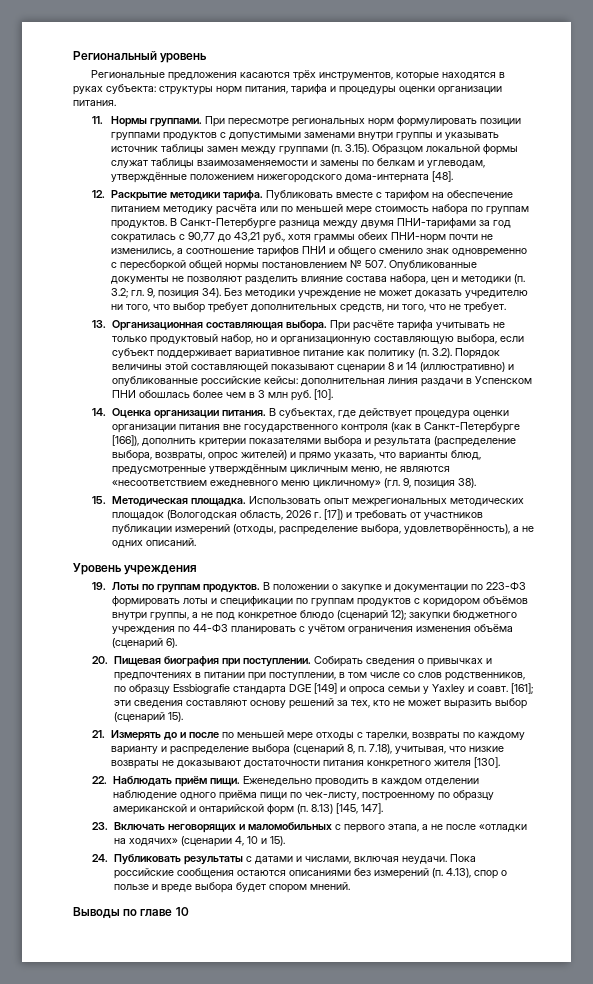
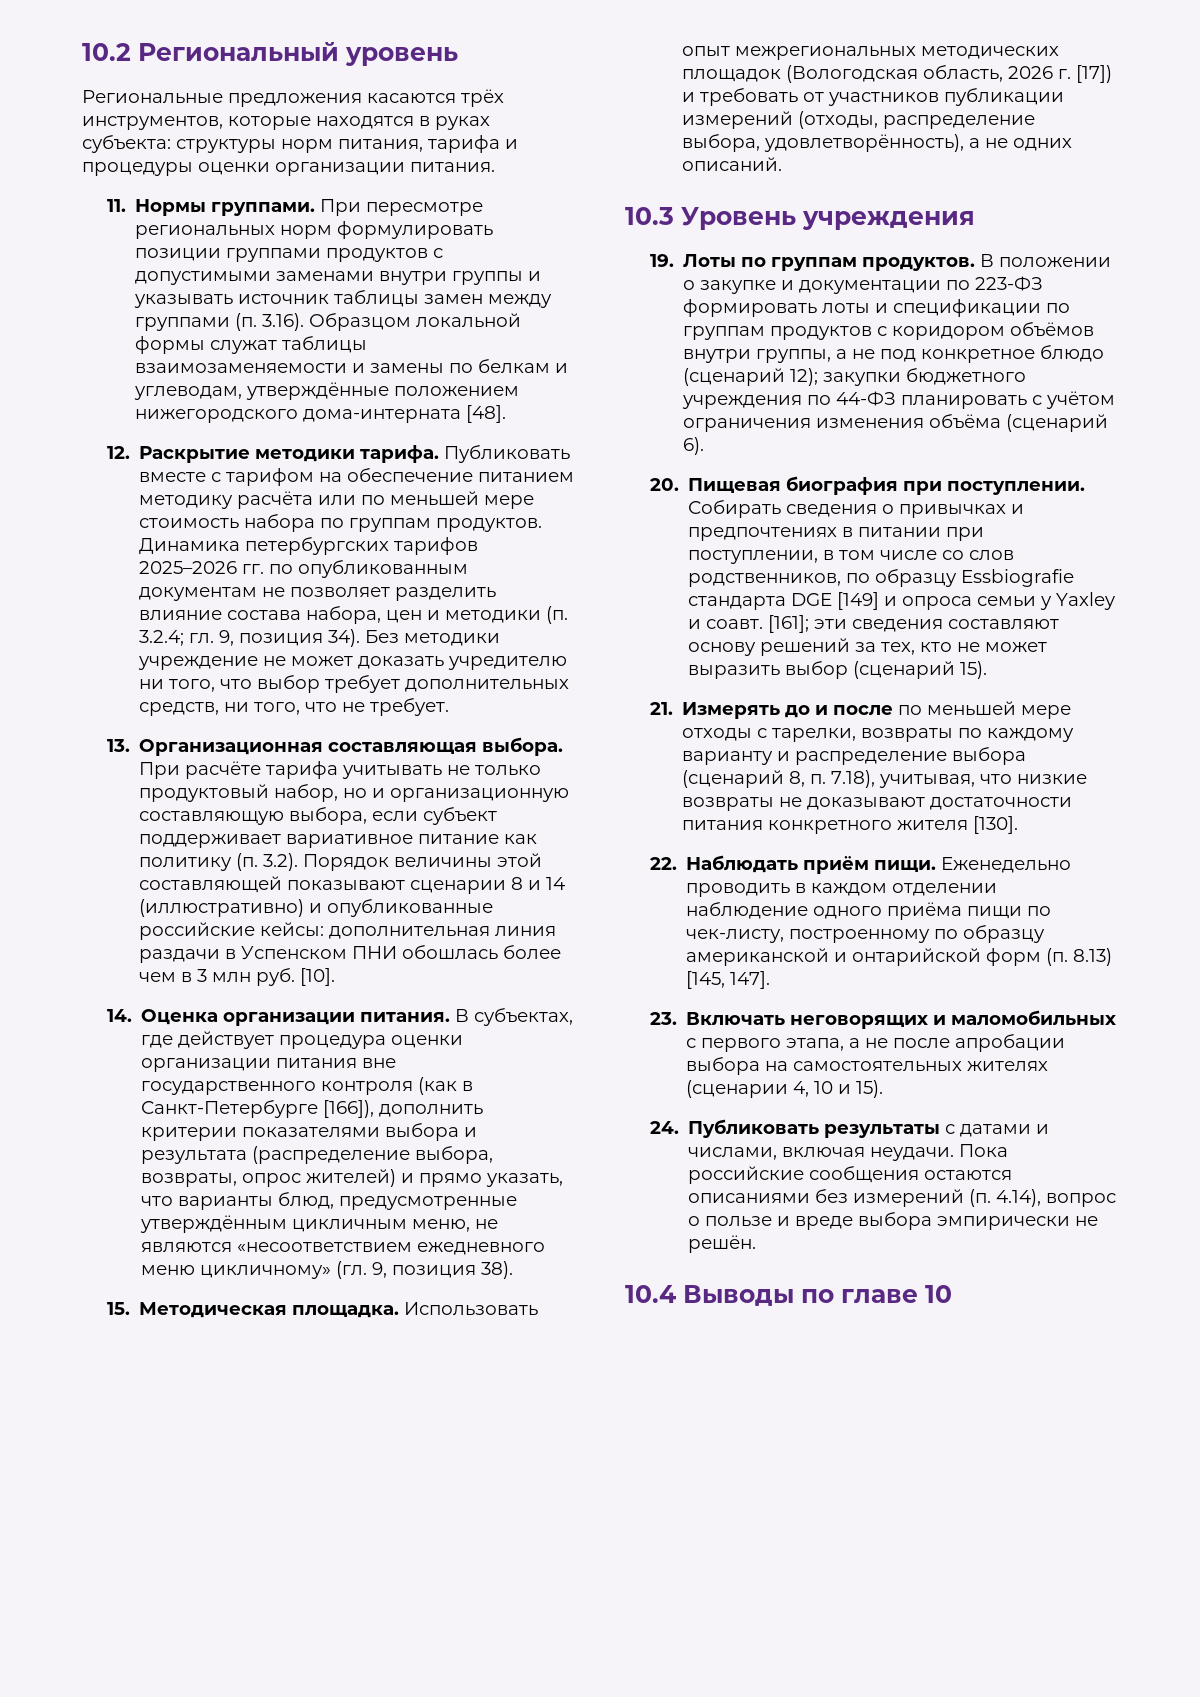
- Региональный уровень
+ 10.2 Региональный уровень
- При пересмотре региональных норм формулировать позиции группами продуктов с допустимыми заменами внутри группы и указывать источник таблицы замен между группами (п. 3.15). Образцом локальной формы служат таблицы взаимозаменяемости и замены по белкам и углеводам, утверждённые положением нижегородского дома-интерната [48].
+ При пересмотре региональных норм формулировать позиции группами продуктов с допустимыми заменами внутри группы и указывать источник таблицы замен между группами (п. 3.16). Образцом локальной формы служат таблицы взаимозаменяемости и замены по белкам и углеводам, утверждённые положением нижегородского дома-интерната [48].
- В Санкт-Петербурге разница между двумя ПНИ-тарифами за год сократилась с 90,77 до 43,21 руб., хотя граммы обеих ПНИ-норм почти не изменились, а соотношение тарифов ПНИ и общего сменило знак одновременно с пересборкой общей нормы постановлением № 507. Опубликованные документы не позволяют разделить влияние состава набора, цен и методики (п. 3.2; гл.
+ Динамика петербургских тарифов 2025–2026 гг. по опубликованным документам не позволяет разделить влияние состава набора, цен и методики (п. 3.2.4; гл.
- Уровень учреждения
+ 10.3 Уровень учреждения
- 23. Включать неговорящих и маломобильных с первого этапа, а не после «отладки на ходячих» (сценарии 4, 10 и 15).
+ 23. Включать неговорящих и маломобильных с первого этапа, а не после апробации выбора на самостоятельных жителях (сценарии 4, 10 и 15).
- Пока российские сообщения остаются описаниями без измерений (п. 4.13), спор о пользе и вреде выбора будет спором мнений.
- Выводы по главе 10
+ Пока российские сообщения остаются описаниями без измерений (п. 4.14), вопрос о пользе и вреде выбора эмпирически не решён.
+ 10.4 Выводы по главе 10

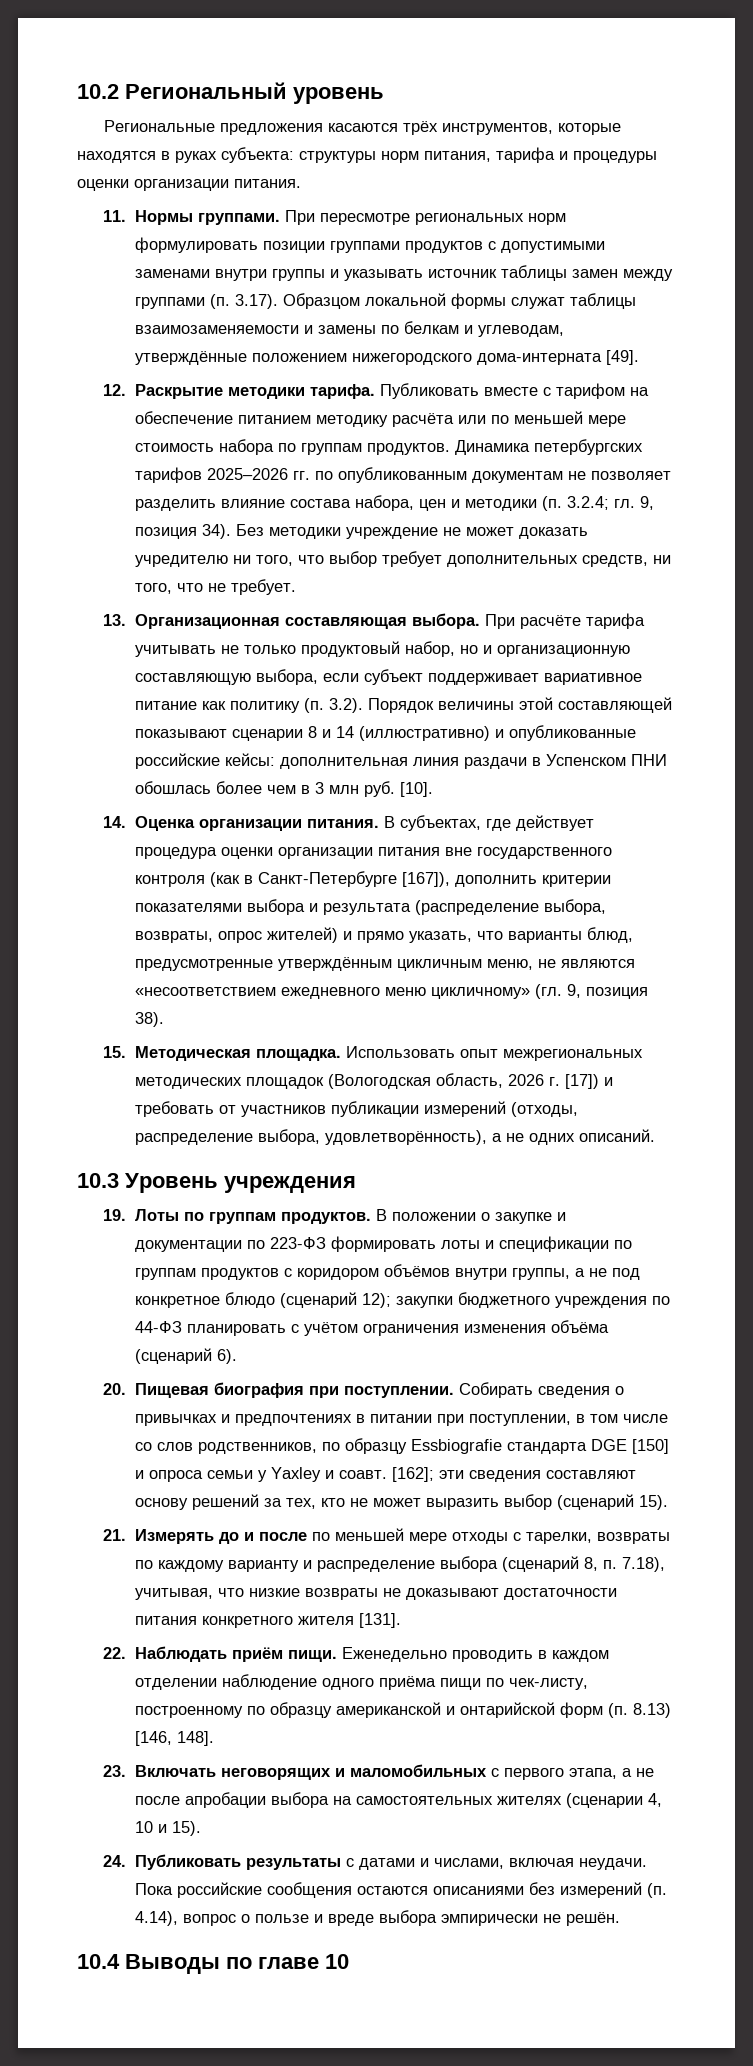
- При пересмотре региональных норм формулировать позиции группами продуктов с допустимыми заменами внутри группы и указывать источник таблицы замен между группами (п. 3.16). Образцом локальной формы служат таблицы взаимозаменяемости и замены по белкам и углеводам, утверждённые положением нижегородского дома-интерната [48].
+ При пересмотре региональных норм формулировать позиции группами продуктов с допустимыми заменами внутри группы и указывать источник таблицы замен между группами (п. 3.17). Образцом локальной формы служат таблицы взаимозаменяемости и замены по белкам и углеводам, утверждённые положением нижегородского дома-интерната [49].
- В субъектах, где действует процедура оценки организации питания вне государственного контроля (как в Санкт-Петербурге [166]), дополнить критерии показателями выбора и результата (распределение выбора, возвраты, опрос жителей) и прямо указать, что варианты блюд, предусмотренные утверждённым цикличным меню, не являются «несоответствием ежедневного меню цикличному» (гл.
+ В субъектах, где действует процедура оценки организации питания вне государственного контроля (как в Санкт-Петербурге [167]), дополнить критерии показателями выбора и результата (распределение выбора, возвраты, опрос жителей) и прямо указать, что варианты блюд, предусмотренные утверждённым цикличным меню, не являются «несоответствием ежедневного меню цикличному» (гл.
- Собирать сведения о привычках и предпочтениях в питании при поступлении, в том числе со слов родственников, по образцу Essbiografie стандарта DGE [149] и опроса семьи у Yaxley и соавт.
+ Собирать сведения о привычках и предпочтениях в питании при поступлении, в том числе со слов родственников, по образцу Essbiografie стандарта DGE [150] и опроса семьи у Yaxley и соавт.
- [161]; эти сведения составляют основу решений за тех, кто не может выразить выбор (сценарий 15).
+ [162]; эти сведения составляют основу решений за тех, кто не может выразить выбор (сценарий 15).
- 21. Измерять до и после по меньшей мере отходы с тарелки, возвраты по каждому варианту и распределение выбора (сценарий 8, п. 7.18), учитывая, что низкие возвраты не доказывают достаточности питания конкретного жителя [130].
+ 21. Измерять до и после по меньшей мере отходы с тарелки, возвраты по каждому варианту и распределение выбора (сценарий 8, п. 7.18), учитывая, что низкие возвраты не доказывают достаточности питания конкретного жителя [131].
- Еженедельно проводить в каждом отделении наблюдение одного приёма пищи по чек-листу, построенному по образцу американской и онтарийской форм (п. 8.13) [145, 147].
+ Еженедельно проводить в каждом отделении наблюдение одного приёма пищи по чек-листу, построенному по образцу американской и онтарийской форм (п. 8.13) [146, 148].

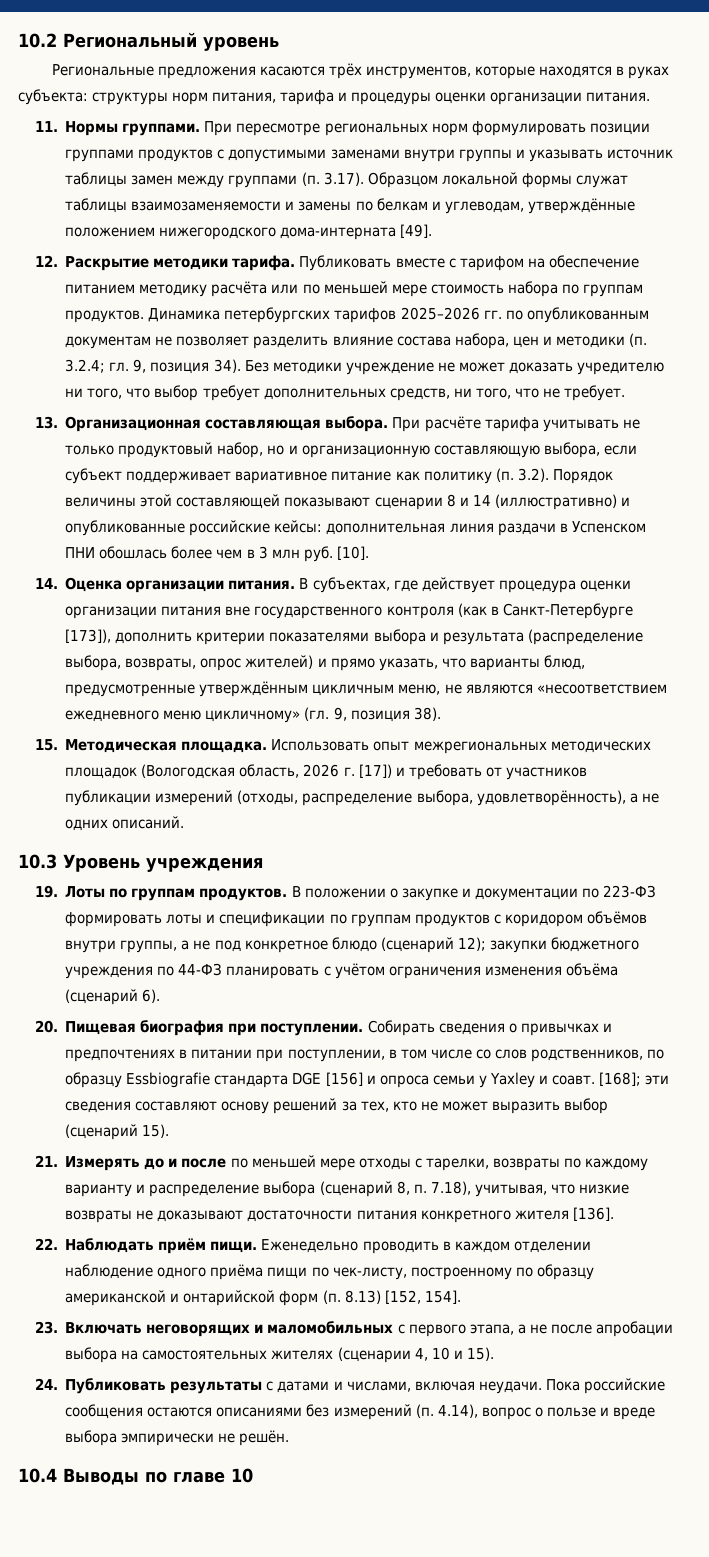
- В субъектах, где действует процедура оценки организации питания вне государственного контроля (как в Санкт-Петербурге [167]), дополнить критерии показателями выбора и результата (распределение выбора, возвраты, опрос жителей) и прямо указать, что варианты блюд, предусмотренные утверждённым цикличным меню, не являются «несоответствием ежедневного меню цикличному» (гл.
+ В субъектах, где действует процедура оценки организации питания вне государственного контроля (как в Санкт-Петербурге [173]), дополнить критерии показателями выбора и результата (распределение выбора, возвраты, опрос жителей) и прямо указать, что варианты блюд, предусмотренные утверждённым цикличным меню, не являются «несоответствием ежедневного меню цикличному» (гл.
- Собирать сведения о привычках и предпочтениях в питании при поступлении, в том числе со слов родственников, по образцу Essbiografie стандарта DGE [150] и опроса семьи у Yaxley и соавт.
+ Собирать сведения о привычках и предпочтениях в питании при поступлении, в том числе со слов родственников, по образцу Essbiografie стандарта DGE [156] и опроса семьи у Yaxley и соавт.
- [162]; эти сведения составляют основу решений за тех, кто не может выразить выбор (сценарий 15).
+ [168]; эти сведения составляют основу решений за тех, кто не может выразить выбор (сценарий 15).
- 21. Измерять до и после по меньшей мере отходы с тарелки, возвраты по каждому варианту и распределение выбора (сценарий 8, п. 7.18), учитывая, что низкие возвраты не доказывают достаточности питания конкретного жителя [131].
+ 21. Измерять до и после по меньшей мере отходы с тарелки, возвраты по каждому варианту и распределение выбора (сценарий 8, п. 7.18), учитывая, что низкие возвраты не доказывают достаточности питания конкретного жителя [136].
- Еженедельно проводить в каждом отделении наблюдение одного приёма пищи по чек-листу, построенному по образцу американской и онтарийской форм (п. 8.13) [146, 148].
+ Еженедельно проводить в каждом отделении наблюдение одного приёма пищи по чек-листу, построенному по образцу американской и онтарийской форм (п. 8.13) [152, 154].

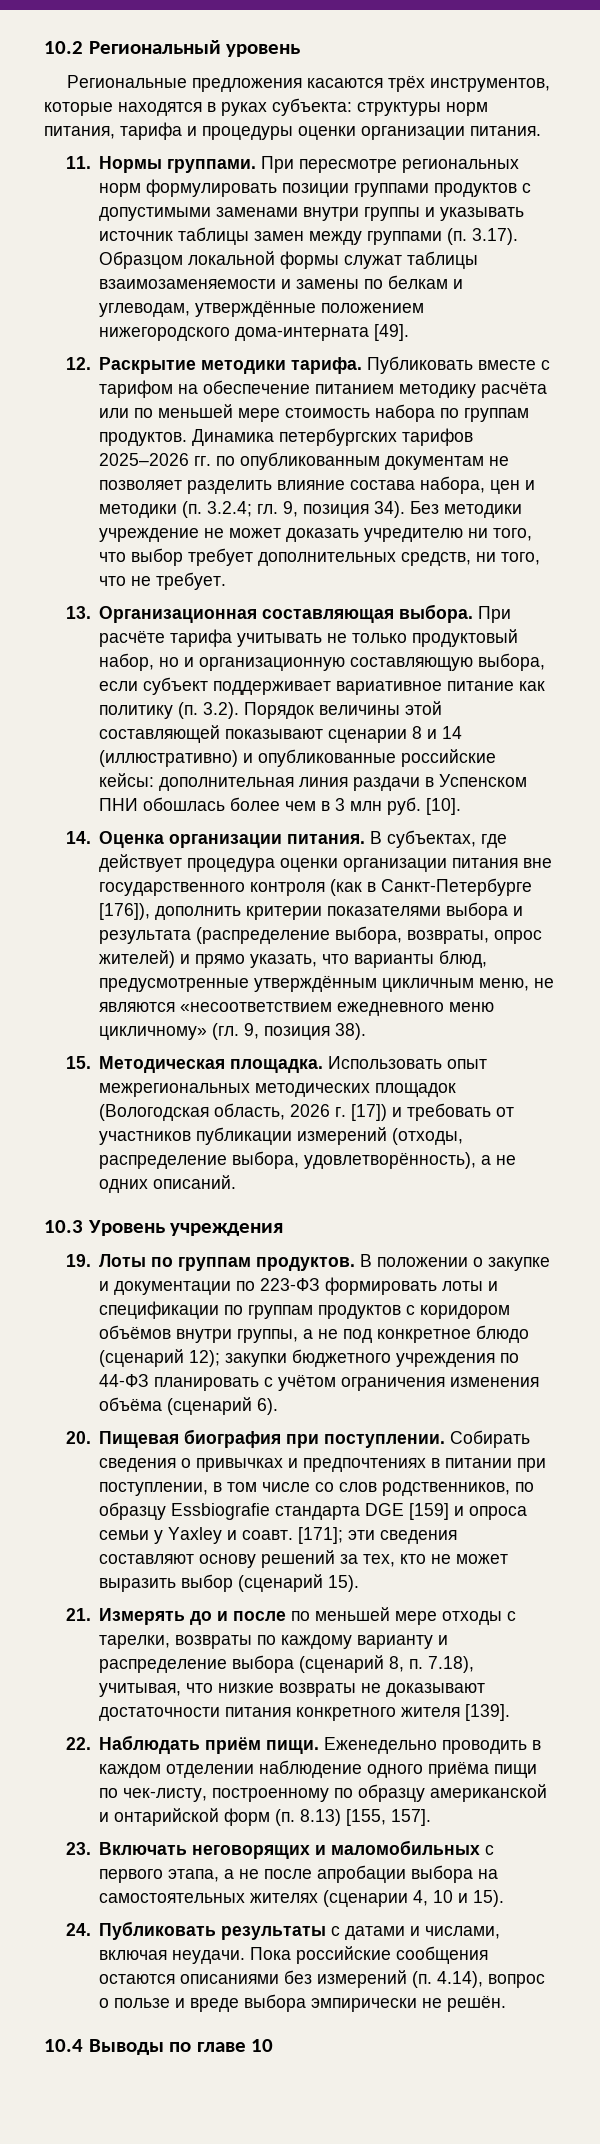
- В субъектах, где действует процедура оценки организации питания вне государственного контроля (как в Санкт-Петербурге [173]), дополнить критерии показателями выбора и результата (распределение выбора, возвраты, опрос жителей) и прямо указать, что варианты блюд, предусмотренные утверждённым цикличным меню, не являются «несоответствием ежедневного меню цикличному» (гл.
+ В субъектах, где действует процедура оценки организации питания вне государственного контроля (как в Санкт-Петербурге [176]), дополнить критерии показателями выбора и результата (распределение выбора, возвраты, опрос жителей) и прямо указать, что варианты блюд, предусмотренные утверждённым цикличным меню, не являются «несоответствием ежедневного меню цикличному» (гл.
- Собирать сведения о привычках и предпочтениях в питании при поступлении, в том числе со слов родственников, по образцу Essbiografie стандарта DGE [156] и опроса семьи у Yaxley и соавт.
+ Собирать сведения о привычках и предпочтениях в питании при поступлении, в том числе со слов родственников, по образцу Essbiografie стандарта DGE [159] и опроса семьи у Yaxley и соавт.
- [168]; эти сведения составляют основу решений за тех, кто не может выразить выбор (сценарий 15).
+ [171]; эти сведения составляют основу решений за тех, кто не может выразить выбор (сценарий 15).
- 21. Измерять до и после по меньшей мере отходы с тарелки, возвраты по каждому варианту и распределение выбора (сценарий 8, п. 7.18), учитывая, что низкие возвраты не доказывают достаточности питания конкретного жителя [136].
+ 21. Измерять до и после по меньшей мере отходы с тарелки, возвраты по каждому варианту и распределение выбора (сценарий 8, п. 7.18), учитывая, что низкие возвраты не доказывают достаточности питания конкретного жителя [139].
- Еженедельно проводить в каждом отделении наблюдение одного приёма пищи по чек-листу, построенному по образцу американской и онтарийской форм (п. 8.13) [152, 154].
+ Еженедельно проводить в каждом отделении наблюдение одного приёма пищи по чек-листу, построенному по образцу американской и онтарийской форм (п. 8.13) [155, 157].

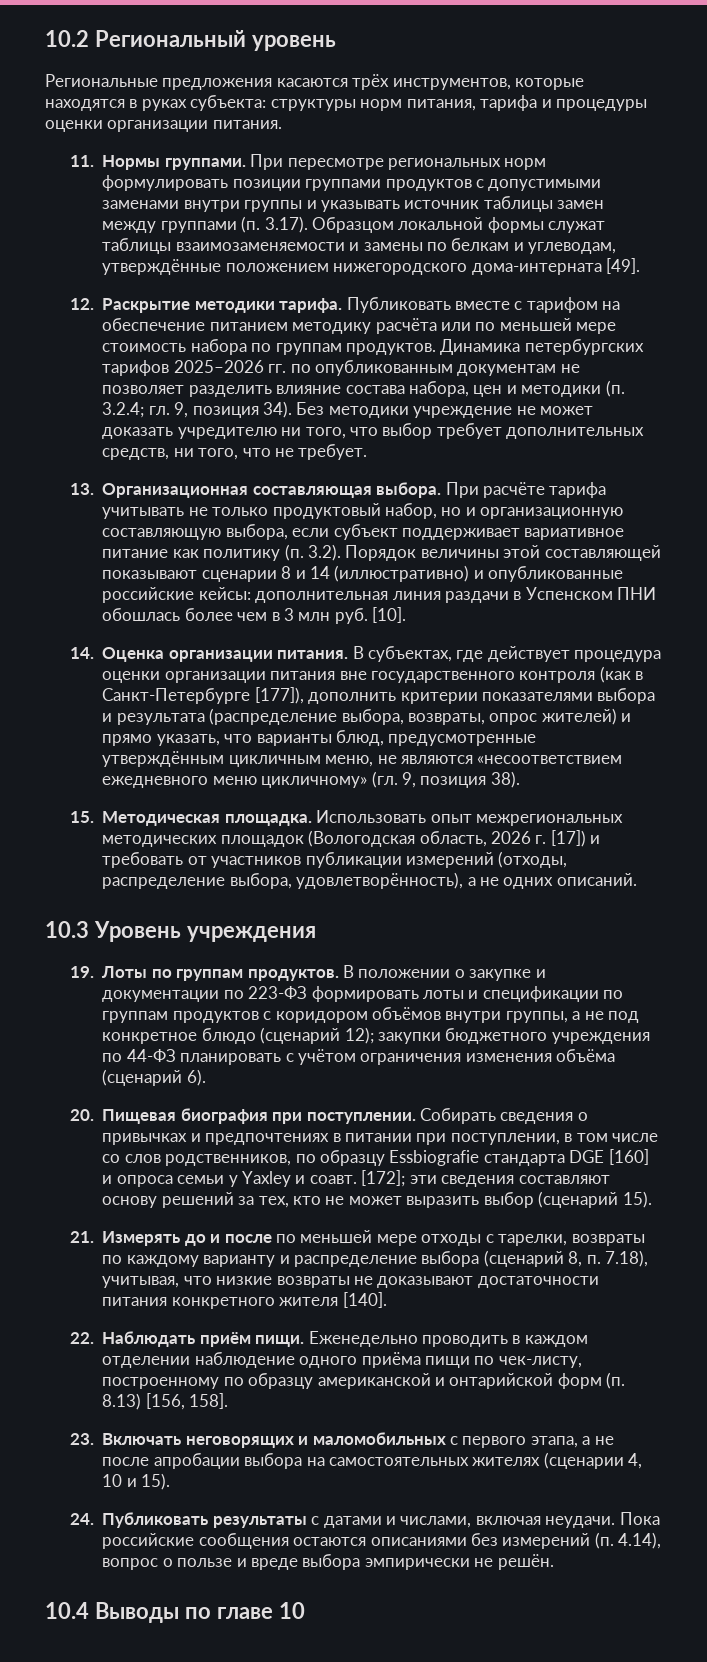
- В субъектах, где действует процедура оценки организации питания вне государственного контроля (как в Санкт-Петербурге [176]), дополнить критерии показателями выбора и результата (распределение выбора, возвраты, опрос жителей) и прямо указать, что варианты блюд, предусмотренные утверждённым цикличным меню, не являются «несоответствием ежедневного меню цикличному» (гл.
+ В субъектах, где действует процедура оценки организации питания вне государственного контроля (как в Санкт-Петербурге [177]), дополнить критерии показателями выбора и результата (распределение выбора, возвраты, опрос жителей) и прямо указать, что варианты блюд, предусмотренные утверждённым цикличным меню, не являются «несоответствием ежедневного меню цикличному» (гл.
- Собирать сведения о привычках и предпочтениях в питании при поступлении, в том числе со слов родственников, по образцу Essbiografie стандарта DGE [159] и опроса семьи у Yaxley и соавт.
+ Собирать сведения о привычках и предпочтениях в питании при поступлении, в том числе со слов родственников, по образцу Essbiografie стандарта DGE [160] и опроса семьи у Yaxley и соавт.
- [171]; эти сведения составляют основу решений за тех, кто не может выразить выбор (сценарий 15).
+ [172]; эти сведения составляют основу решений за тех, кто не может выразить выбор (сценарий 15).
- 21. Измерять до и после по меньшей мере отходы с тарелки, возвраты по каждому варианту и распределение выбора (сценарий 8, п. 7.18), учитывая, что низкие возвраты не доказывают достаточности питания конкретного жителя [139].
+ 21. Измерять до и после по меньшей мере отходы с тарелки, возвраты по каждому варианту и распределение выбора (сценарий 8, п. 7.18), учитывая, что низкие возвраты не доказывают достаточности питания конкретного жителя [140].
- Еженедельно проводить в каждом отделении наблюдение одного приёма пищи по чек-листу, построенному по образцу американской и онтарийской форм (п. 8.13) [155, 157].
+ Еженедельно проводить в каждом отделении наблюдение одного приёма пищи по чек-листу, построенному по образцу американской и онтарийской форм (п. 8.13) [156, 158].

